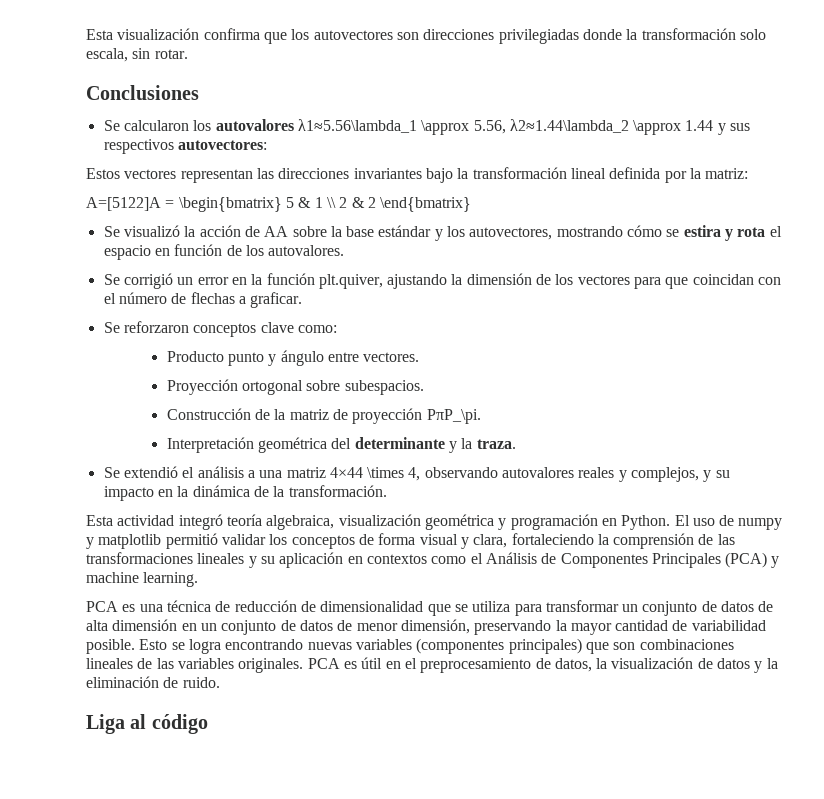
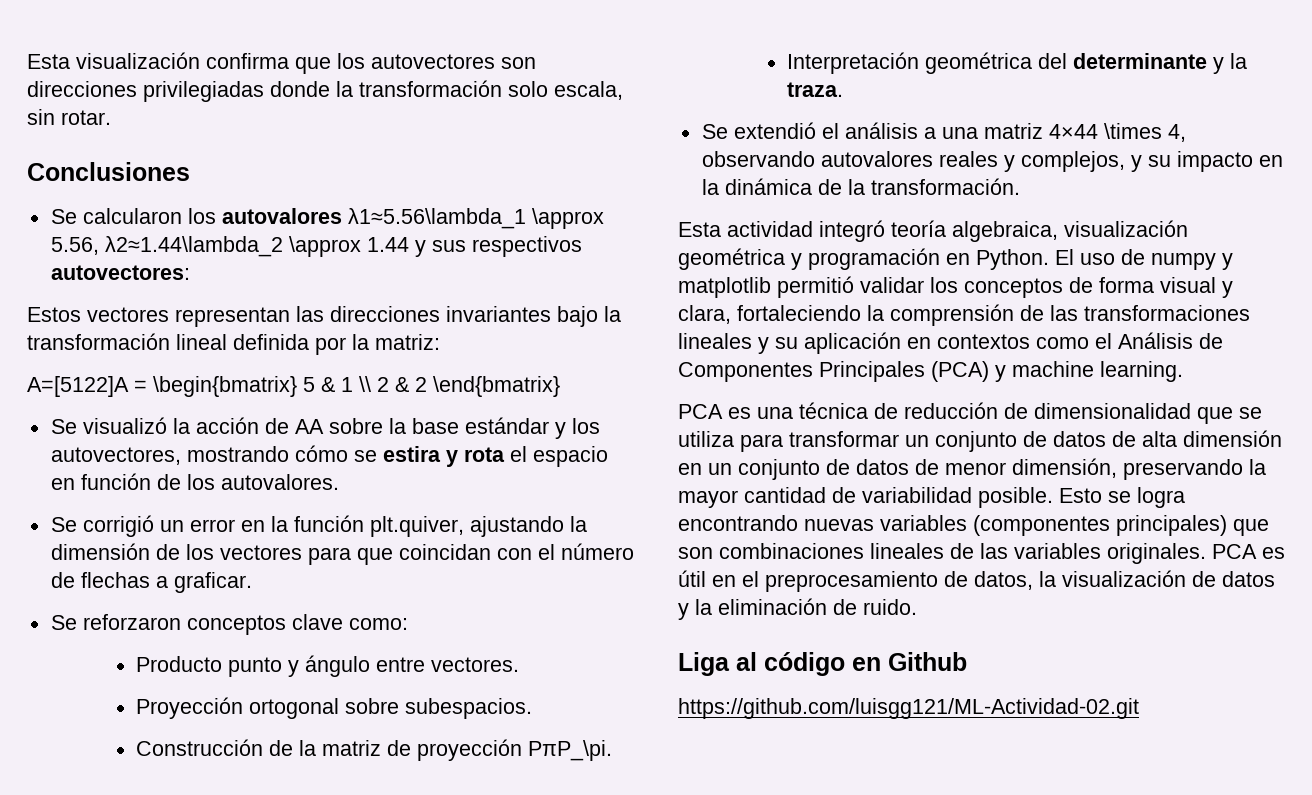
- Liga al código
+ Liga al código en Github
+ https://github.com/luisgg121/ML-Actividad-02.git

